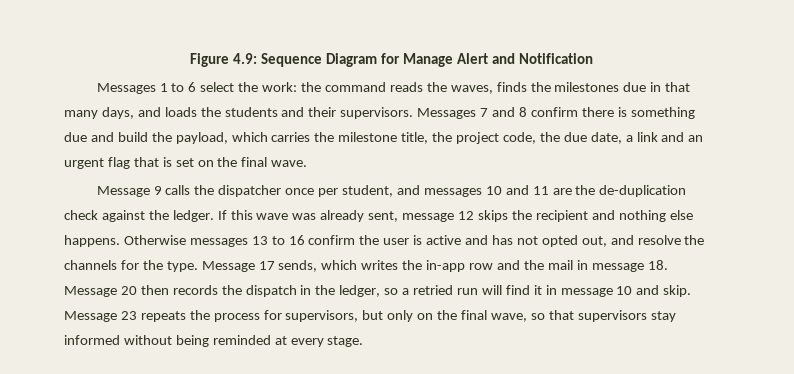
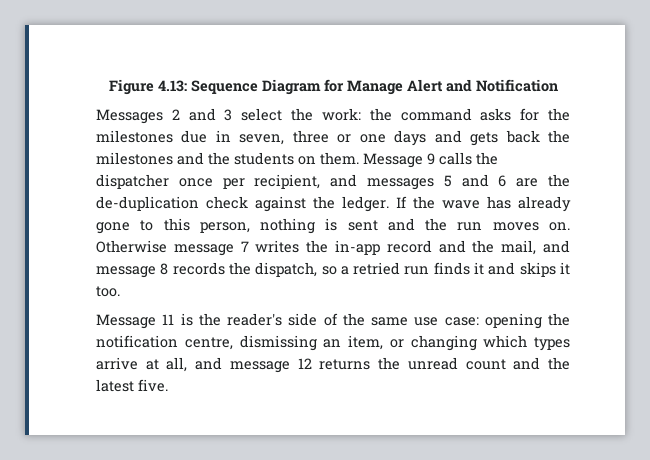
- Figure 4.9: Sequence Diagram for Manage Alert and Notification
+ Figure 4.13: Sequence Diagram for Manage Alert and Notification
- Messages 1 to 6 select the work: the command reads the waves, finds the milestones due in that many days, and loads the students and their supervisors. Messages 7 and 8 confirm there is something due and build the payload, which carries the milestone title, the project code, the due date, a link and an urgent flag that is set on the final wave.
- Message 9 calls the dispatcher once per student, and messages 10 and 11 are the de-duplication check against the ledger.
+ Messages 2 and 3 select the work: the command asks for the milestones due in seven, three or one days and gets back the milestones and the students on them. Message 9 calls the dispatcher once per recipient, and messages 5 and 6 are the de-duplication check against the ledger.
- If this wave was already sent, message 12 skips the recipient and nothing else happens. Otherwise messages 13 to 16 confirm the user is active and has not opted out, and resolve the channels for the type. Message 17 sends, which writes the in-app row and the mail in message 18. Message 20 then records the dispatch in the ledger, so a retried run will find it in message 10 and skip. Message 23 repeats the process for supervisors, but only on the final wave, so that supervisors stay informed without being reminded at every stage.
+ If the wave has already gone to this person, nothing is sent and the run moves on. Otherwise message 7 writes the in-app record and the mail, and message 8 records the dispatch, so a retried run finds it and skips it too.
+ Message 11 is the reader's side of the same use case: opening the notification centre, dismissing an item, or changing which types arrive at all, and message 12 returns the unread count and the latest five.

